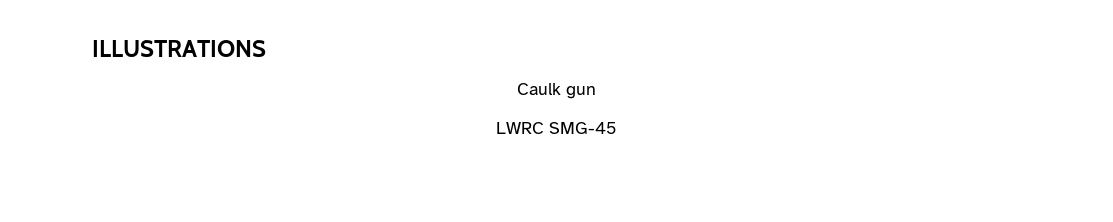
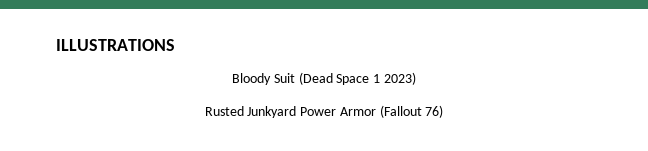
- Caulk gun
- LWRC SMG-45
+ Bloody Suit (Dead Space 1 2023)
+ Rusted Junkyard Power Armor (Fallout 76)

